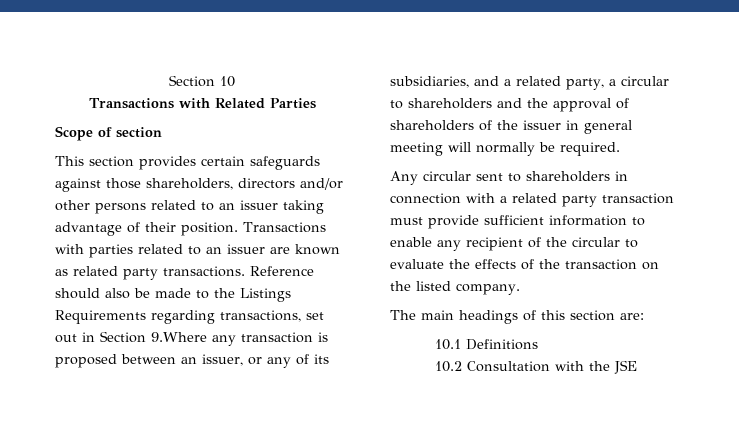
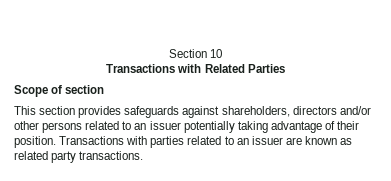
- This section provides certain safeguards against those shareholders, directors and/or other persons related to an issuer taking advantage of their position.
+ This section provides safeguards against shareholders, directors and/or other persons related to an issuer potentially taking advantage of their position.
- Reference should also be made to the Listings Requirements regarding transactions, set out in Section 9.Where any transaction is proposed between an issuer, or any of its subsidiaries, and a related party, a circular to shareholders and the approval of shareholders of the issuer in general meeting will normally be required.
- Any circular sent to shareholders in connection with a related party transaction must provide sufficient information to enable any recipient of the circular to evaluate the effects of the transaction on the listed company.
- The main headings of this section are:
- 10.1 Definitions
- 10.2 Consultation with the JSE

